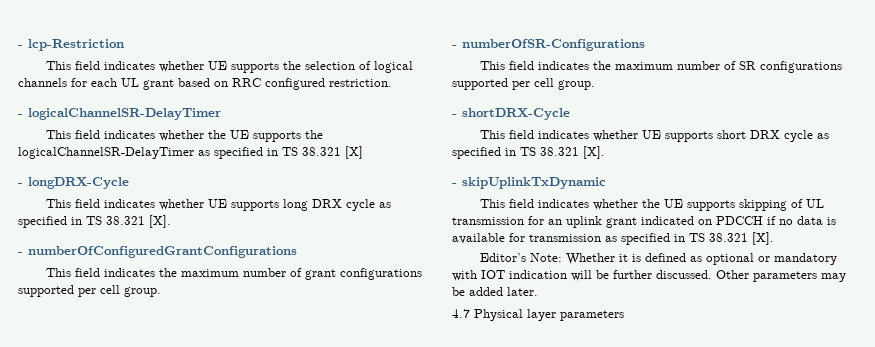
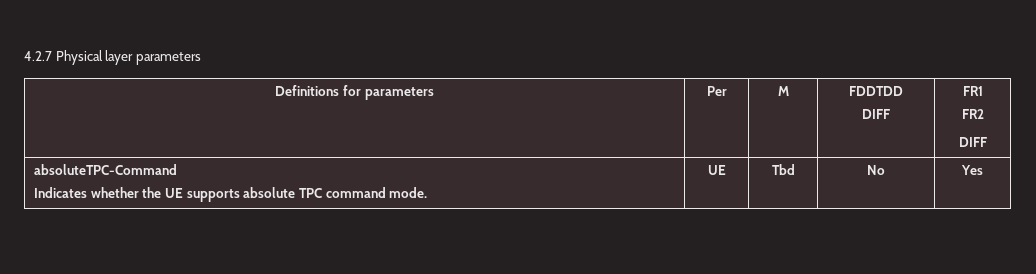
- - lcp-Restriction
- This field indicates whether UE supports the selection of logical channels for each UL grant based on RRC configured restriction.
- - logicalChannelSR-DelayTimer
- This field indicates whether the UE supports the logicalChannelSR-DelayTimer as specified in TS 38.321 [X]
- - longDRX-Cycle
- This field indicates whether UE supports long DRX cycle as specified in TS 38.321 [X].
- - numberOfConfiguredGrantConfigurations
- This field indicates the maximum number of grant configurations supported per cell group.
- - numberOfSR-Configurations
- This field indicates the maximum number of SR configurations supported per cell group.
- - shortDRX-Cycle
- This field indicates whether UE supports short DRX cycle as specified in TS 38.321 [X].
- - skipUplinkTxDynamic
- This field indicates whether the UE supports skipping of UL transmission for an uplink grant indicated on PDCCH if no data is available for transmission as specified in TS 38.321 [X].
- Editor’s Note: Whether it is defined as optional or mandatory with IOT indication will be further discussed. Other parameters may be added later.
- 4.7 Physical layer parameters
+ 4.2.7 Physical layer parameters
+ Definitions for parameters | Per | M | FDDTDD
+ DIFF | FR1
+ FR2
+ DIFF
+ absoluteTPC-Command
+ Indicates whether the UE supports absolute TPC command mode. | UE | Tbd | No | Yes

